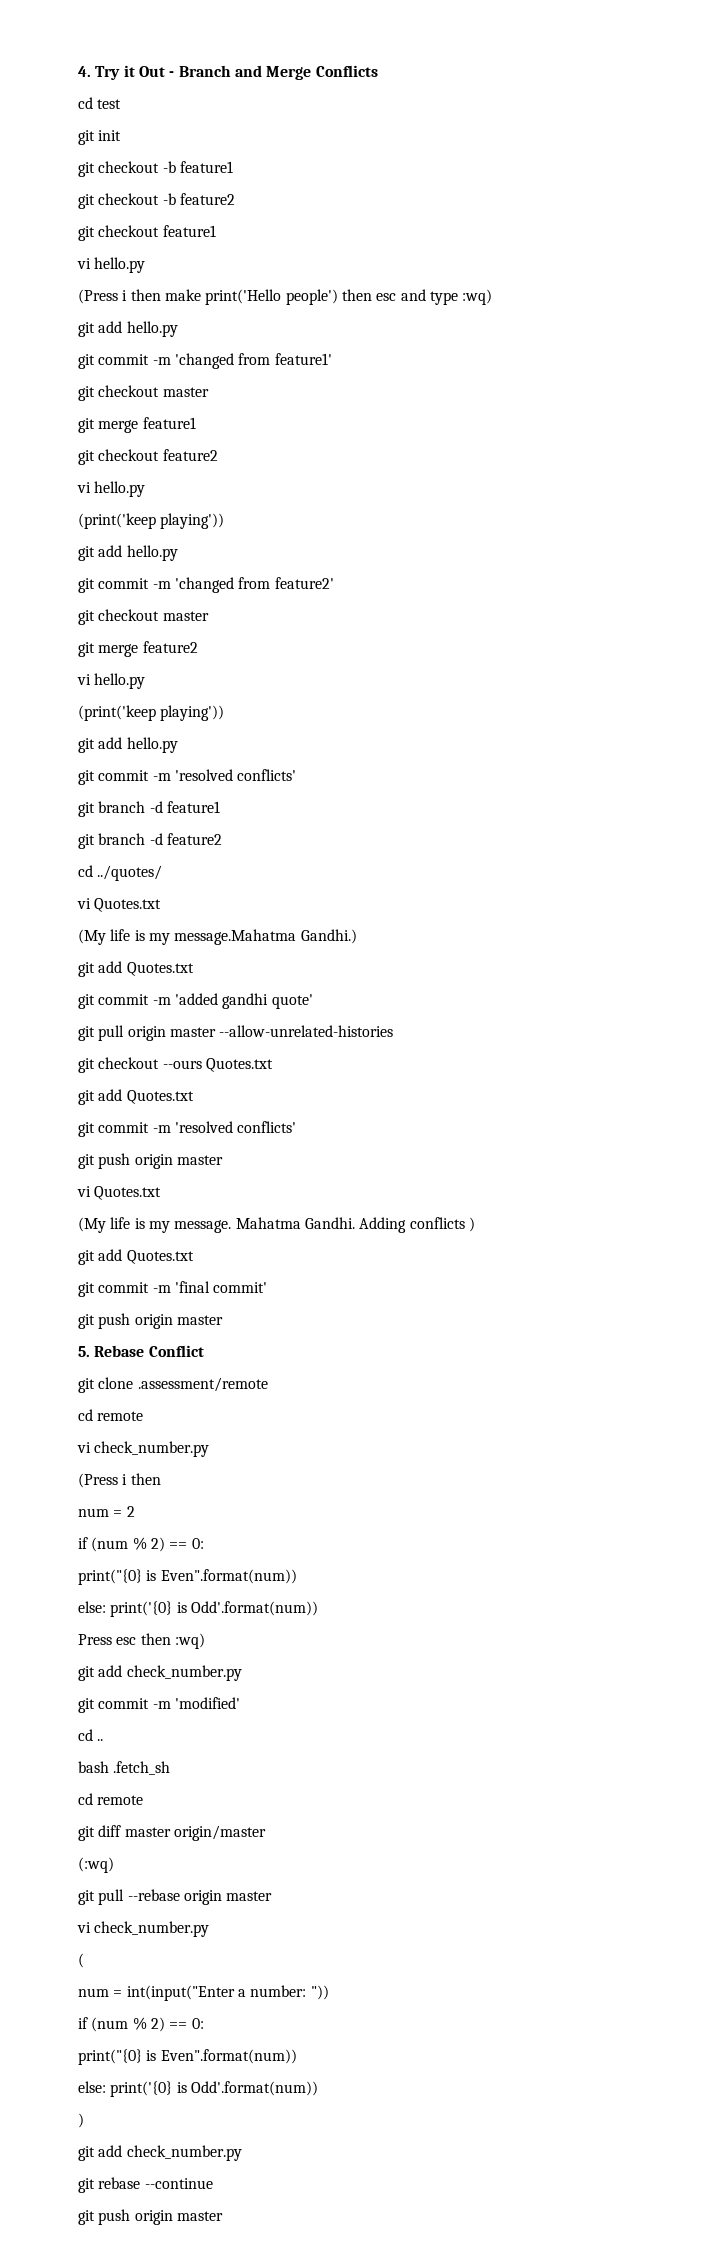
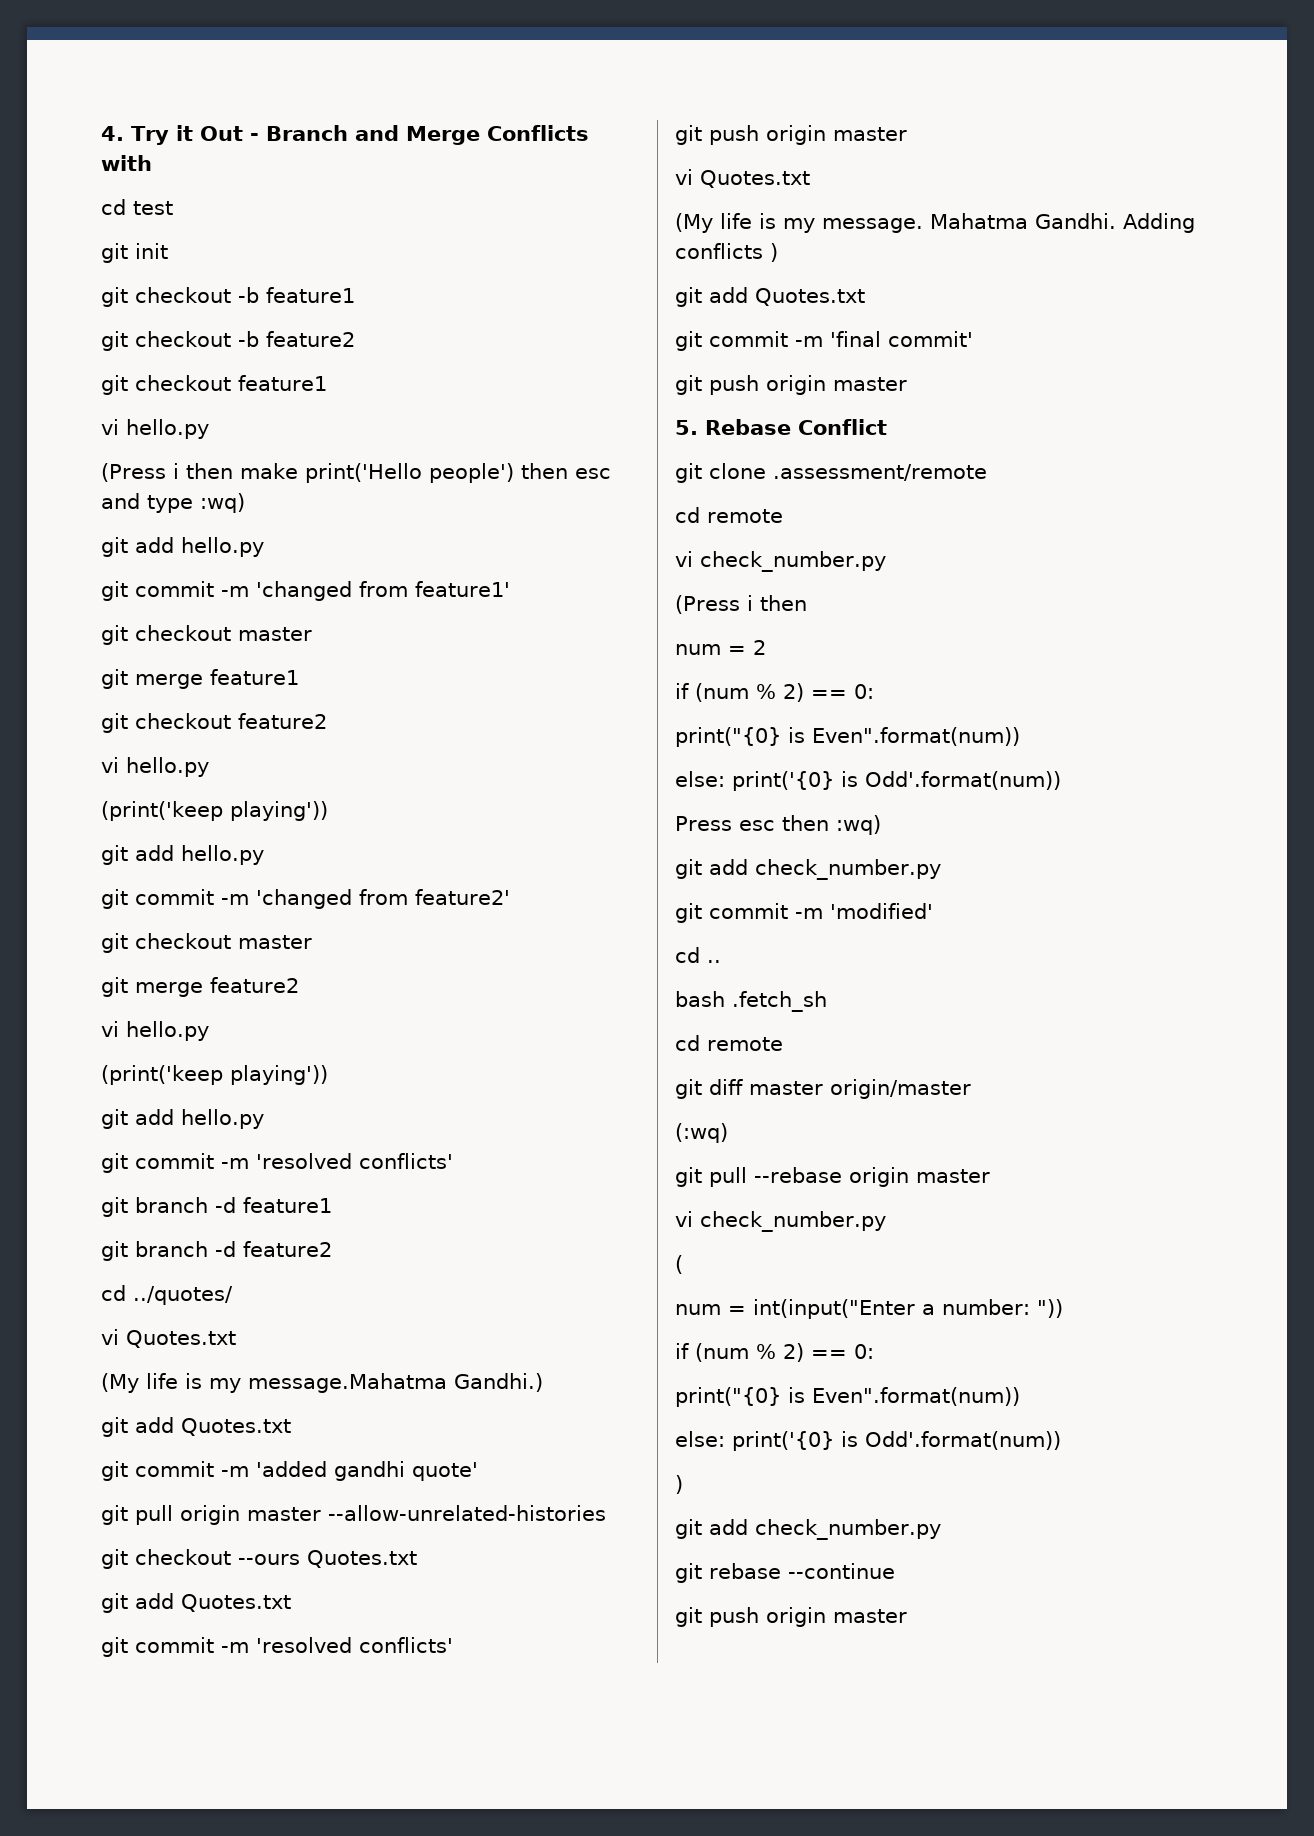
- 4. Try it Out - Branch and Merge Conflicts
+ 4. Try it Out - Branch and Merge Conflicts with

